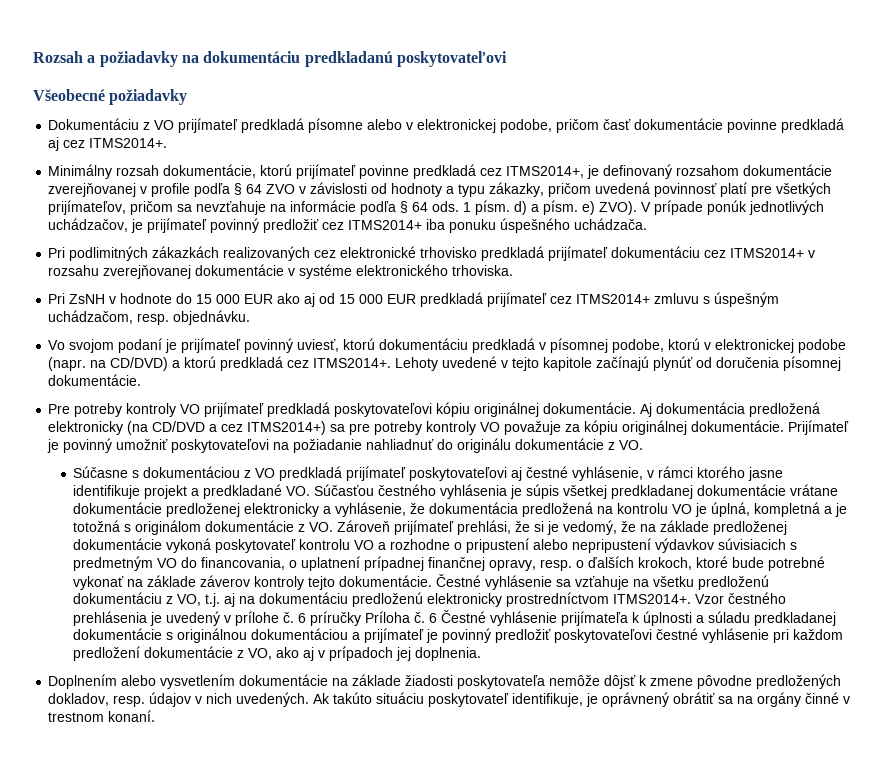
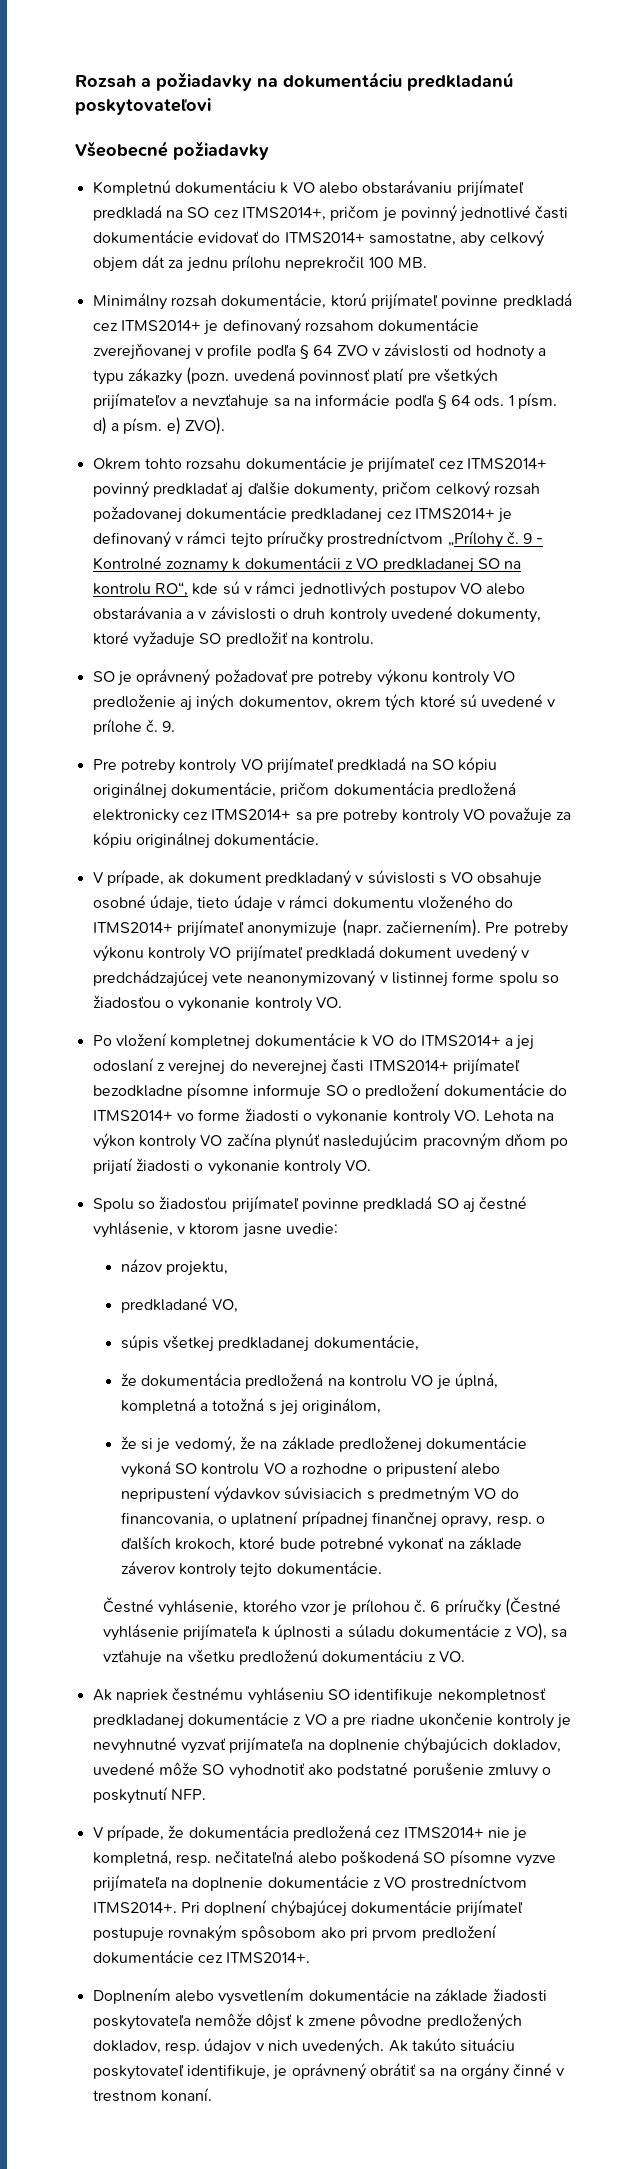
- Dokumentáciu z VO prijímateľ predkladá písomne alebo v elektronickej podobe, pričom časť dokumentácie povinne predkladá aj cez ITMS2014+.
+ Kompletnú dokumentáciu k VO alebo obstarávaniu prijímateľ predkladá na SO cez ITMS2014+, pričom je povinný jednotlivé časti dokumentácie evidovať do ITMS2014+ samostatne, aby celkový objem dát za jednu prílohu neprekročil 100 MB.
- Minimálny rozsah dokumentácie, ktorú prijímateľ povinne predkladá cez ITMS2014+, je definovaný rozsahom dokumentácie zverejňovanej v profile podľa § 64 ZVO v závislosti od hodnoty a typu zákazky, pričom uvedená povinnosť platí pre všetkých prijímateľov, pričom sa nevzťahuje na informácie podľa § 64 ods.
+ Minimálny rozsah dokumentácie, ktorú prijímateľ povinne predkladá cez ITMS2014+ je definovaný rozsahom dokumentácie zverejňovanej v profile podľa § 64 ZVO v závislosti od hodnoty a typu zákazky (pozn. uvedená povinnosť platí pre všetkých prijímateľov a nevzťahuje sa na informácie podľa § 64 ods.
- 1 písm. d) a písm. e) ZVO). V prípade ponúk jednotlivých uchádzačov, je prijímateľ povinný predložiť cez ITMS2014+ iba ponuku úspešného uchádzača.
- Pri podlimitných zákazkách realizovaných cez elektronické trhovisko predkladá prijímateľ dokumentáciu cez ITMS2014+ v rozsahu zverejňovanej dokumentácie v systéme elektronického trhoviska.
- Pri ZsNH v hodnote do 15 000 EUR ako aj od 15 000 EUR predkladá prijímateľ cez ITMS2014+ zmluvu s úspešným uchádzačom, resp. objednávku.
- Vo svojom podaní je prijímateľ povinný uviesť, ktorú dokumentáciu predkladá v písomnej podobe, ktorú v elektronickej podobe (napr. na CD/DVD) a ktorú predkladá cez ITMS2014+. Lehoty uvedené v tejto kapitole začínajú plynúť od doručenia písomnej dokumentácie.
+ 1 písm. d) a písm. e) ZVO).
+ Okrem tohto rozsahu dokumentácie je prijímateľ cez ITMS2014+ povinný predkladať aj ďalšie dokumenty, pričom celkový rozsah požadovanej dokumentácie predkladanej cez ITMS2014+ je definovaný v rámci tejto príručky prostredníctvom „Prílohy č. 9 - Kontrolné zoznamy k dokumentácii z VO predkladanej SO na kontrolu RO“, kde sú v rámci jednotlivých postupov VO alebo obstarávania a v závislosti o druh kontroly uvedené dokumenty, ktoré vyžaduje SO predložiť na kontrolu.
+ SO je oprávnený požadovať pre potreby výkonu kontroly VO predloženie aj iných dokumentov, okrem tých ktoré sú uvedené v prílohe č. 9.
- Pre potreby kontroly VO prijímateľ predkladá poskytovateľovi kópiu originálnej dokumentácie. Aj dokumentácia predložená elektronicky (na CD/DVD a cez ITMS2014+) sa pre potreby kontroly VO považuje za kópiu originálnej dokumentácie. Prijímateľ je povinný umožniť poskytovateľovi na požiadanie nahliadnuť do originálu dokumentácie z VO.
- Súčasne s dokumentáciou z VO predkladá prijímateľ poskytovateľovi aj čestné vyhlásenie, v rámci ktorého jasne identifikuje projekt a predkladané VO. Súčasťou čestného vyhlásenia je súpis všetkej predkladanej dokumentácie vrátane dokumentácie predloženej elektronicky a vyhlásenie, že dokumentácia predložená na kontrolu VO je úplná, kompletná a je totožná s originálom dokumentácie z VO. Zároveň prijímateľ prehlási, že si je vedomý, že na základe predloženej dokumentácie vykoná poskytovateľ kontrolu VO a rozhodne o pripustení alebo nepripustení výdavkov súvisiacich s predmetným VO do financovania, o uplatnení prípadnej finančnej opravy, resp. o ďalších krokoch, ktoré bude potrebné vykonať na základe záverov kontroly tejto dokumentácie. Čestné vyhlásenie sa vzťahuje na všetku predloženú dokumentáciu z VO, t.j. aj na dokumentáciu predloženú elektronicky prostredníctvom ITMS2014+. Vzor čestného prehlásenia je uvedený v prílohe č. 6 príručky Príloha č. 6 Čestné vyhlásenie prijímateľa k úplnosti a súladu predkladanej dokumentácie s originálnou dokumentáciou a prijímateľ je povinný predložiť poskytovateľovi čestné vyhlásenie pri každom predložení dokumentácie z VO, ako aj v prípadoch jej doplnenia.
+ Pre potreby kontroly VO prijímateľ predkladá na SO kópiu originálnej dokumentácie, pričom dokumentácia predložená elektronicky cez ITMS2014+ sa pre potreby kontroly VO považuje za kópiu originálnej dokumentácie.
+ V prípade, ak dokument predkladaný v súvislosti s VO obsahuje osobné údaje, tieto údaje v rámci dokumentu vloženého do ITMS2014+ prijímateľ anonymizuje (napr. začiernením). Pre potreby výkonu kontroly VO prijímateľ predkladá dokument uvedený v predchádzajúcej vete neanonymizovaný v listinnej forme spolu so žiadosťou o vykonanie kontroly VO.
+ Po vložení kompletnej dokumentácie k VO do ITMS2014+ a jej odoslaní z verejnej do neverejnej časti ITMS2014+ prijímateľ bezodkladne písomne informuje SO o predložení dokumentácie do ITMS2014+ vo forme žiadosti o vykonanie kontroly VO. Lehota na výkon kontroly VO začína plynúť nasledujúcim pracovným dňom po prijatí žiadosti o vykonanie kontroly VO.
+ Spolu so žiadosťou prijímateľ povinne predkladá SO aj čestné vyhlásenie, v ktorom jasne uvedie:
+ názov projektu,
+ predkladané VO,
+ súpis všetkej predkladanej dokumentácie,
+ že dokumentácia predložená na kontrolu VO je úplná, kompletná a totožná s jej originálom,
+ že si je vedomý, že na základe predloženej dokumentácie vykoná SO kontrolu VO a rozhodne o pripustení alebo nepripustení výdavkov súvisiacich s predmetným VO do financovania, o uplatnení prípadnej finančnej opravy, resp. o ďalších krokoch, ktoré bude potrebné vykonať na základe záverov kontroly tejto dokumentácie.
+ Čestné vyhlásenie, ktorého vzor je prílohou č. 6 príručky (Čestné vyhlásenie prijímateľa k úplnosti a súladu dokumentácie z VO), sa vzťahuje na všetku predloženú dokumentáciu z VO.
+ Ak napriek čestnému vyhláseniu SO identifikuje nekompletnosť predkladanej dokumentácie z VO a pre riadne ukončenie kontroly je nevyhnutné vyzvať prijímateľa na doplnenie chýbajúcich dokladov, uvedené môže SO vyhodnotiť ako podstatné porušenie zmluvy o poskytnutí NFP.
+ V prípade, že dokumentácia predložená cez ITMS2014+ nie je kompletná, resp. nečitateľná alebo poškodená SO písomne vyzve prijímateľa na doplnenie dokumentácie z VO prostredníctvom ITMS2014+. Pri doplnení chýbajúcej dokumentácie prijímateľ postupuje rovnakým spôsobom ako pri prvom predložení dokumentácie cez ITMS2014+.

